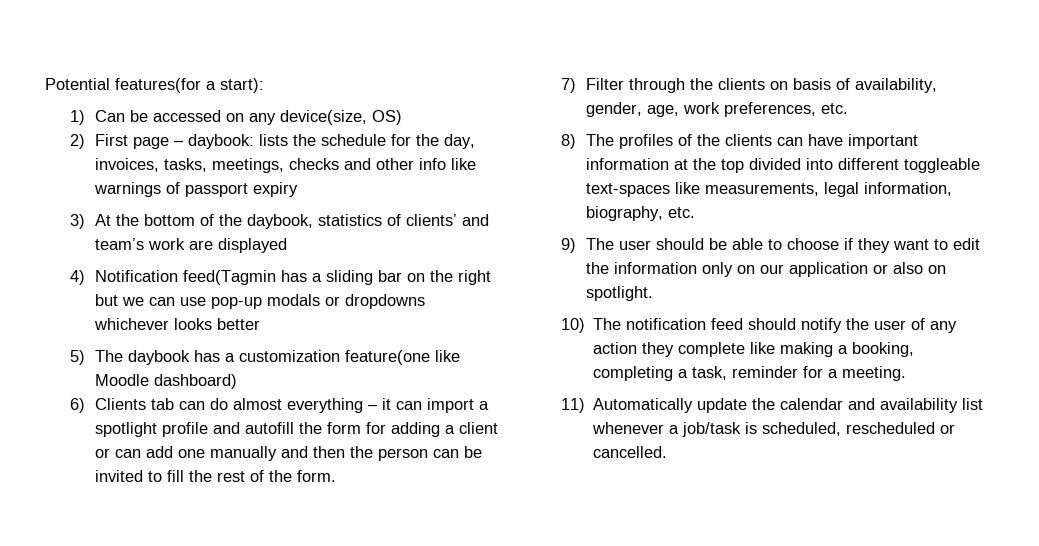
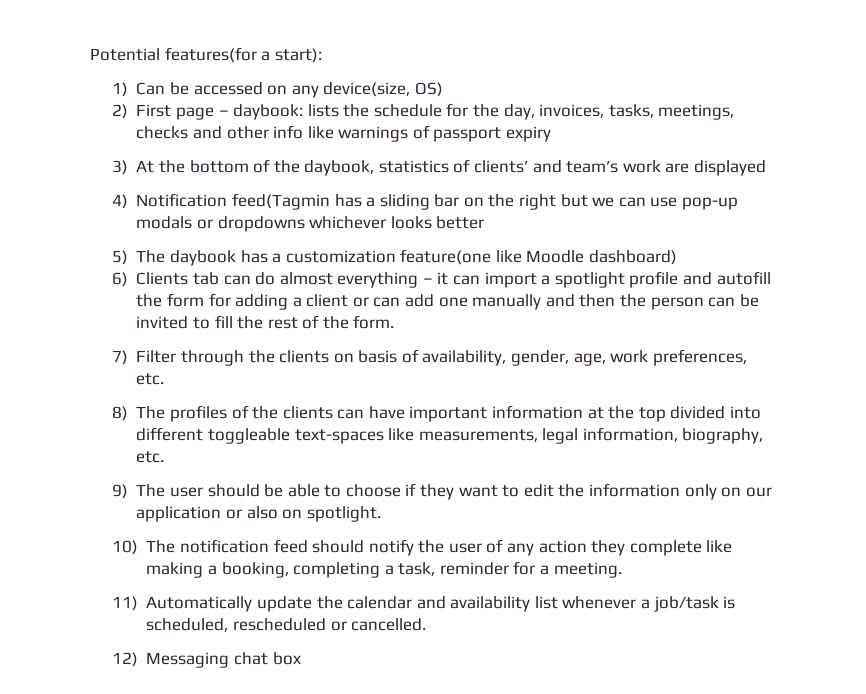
+ 12) Messaging chat box

